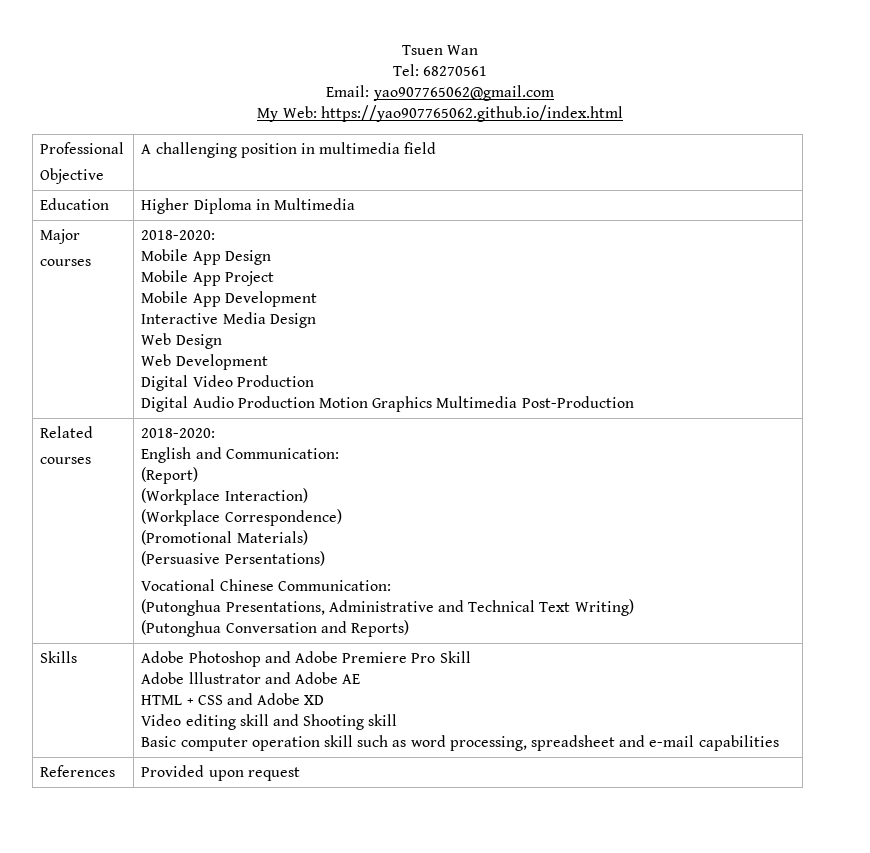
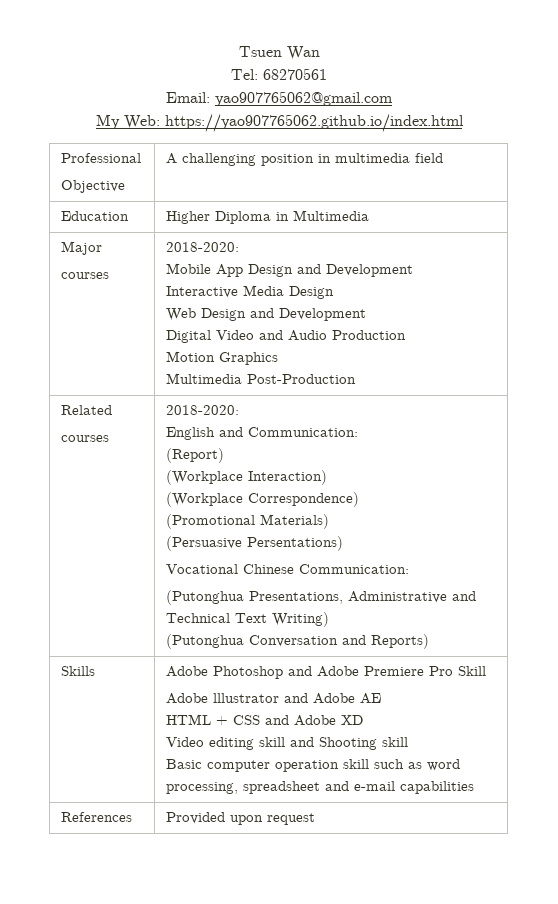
  Major
  courses | 2018-2020:
- Mobile App Design
- Mobile App Project
- Mobile App Development
+ Mobile App Design and Development
  Interactive Media Design
- Web Design
- Web Development
- Digital Video Production
- Digital Audio Production Motion Graphics Multimedia Post-Production
+ Web Design and Development
+ Digital Video and Audio Production
+ Motion Graphics
+ Multimedia Post-Production

